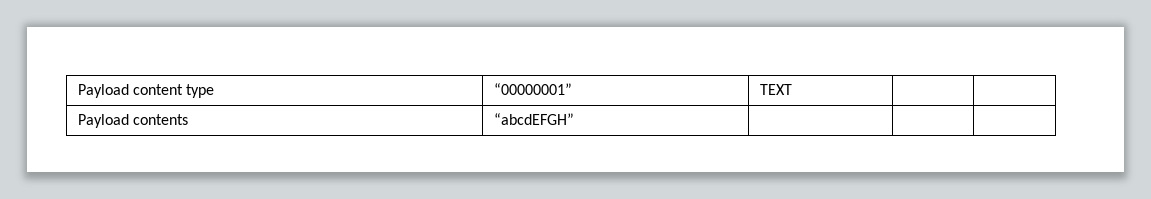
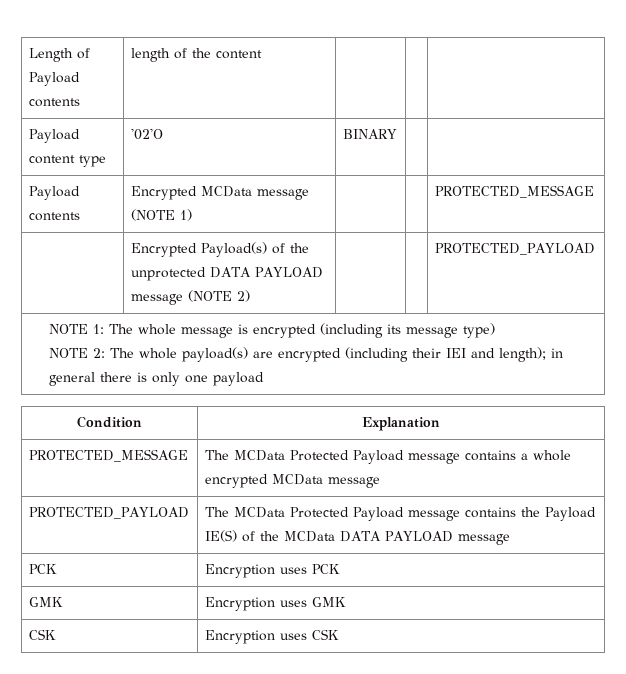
+ Length of Payload contents | length of the content | | |
- Payload content type | “00000001” | TEXT | |
- Payload contents | “abcdEFGH” | | |
+ Payload content type | '02'O | BINARY | |
+ Payload contents | Encrypted MCData message (NOTE 1) | | | PROTECTED_MESSAGE
+ | Encrypted Payload(s) of the unprotected DATA PAYLOAD message (NOTE 2) | | | PROTECTED_PAYLOAD
+ NOTE 1: The whole message is encrypted (including its message type)
+ NOTE 2: The whole payload(s) are encrypted (including their IEI and length); in general there is only one payload
+ Condition | Explanation
+ PROTECTED_MESSAGE | The MCData Protected Payload message contains a whole encrypted MCData message
+ PROTECTED_PAYLOAD | The MCData Protected Payload message contains the Payload IE(S) of the MCData DATA PAYLOAD message
+ PCK | Encryption uses PCK
+ GMK | Encryption uses GMK
+ CSK | Encryption uses CSK

